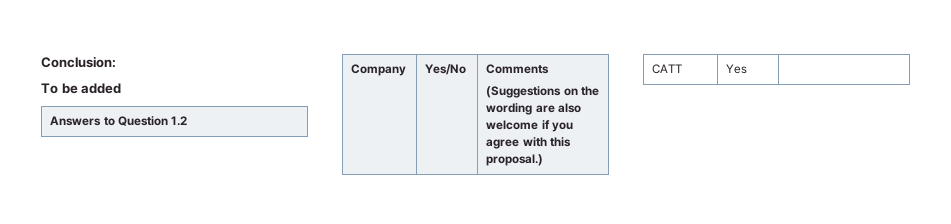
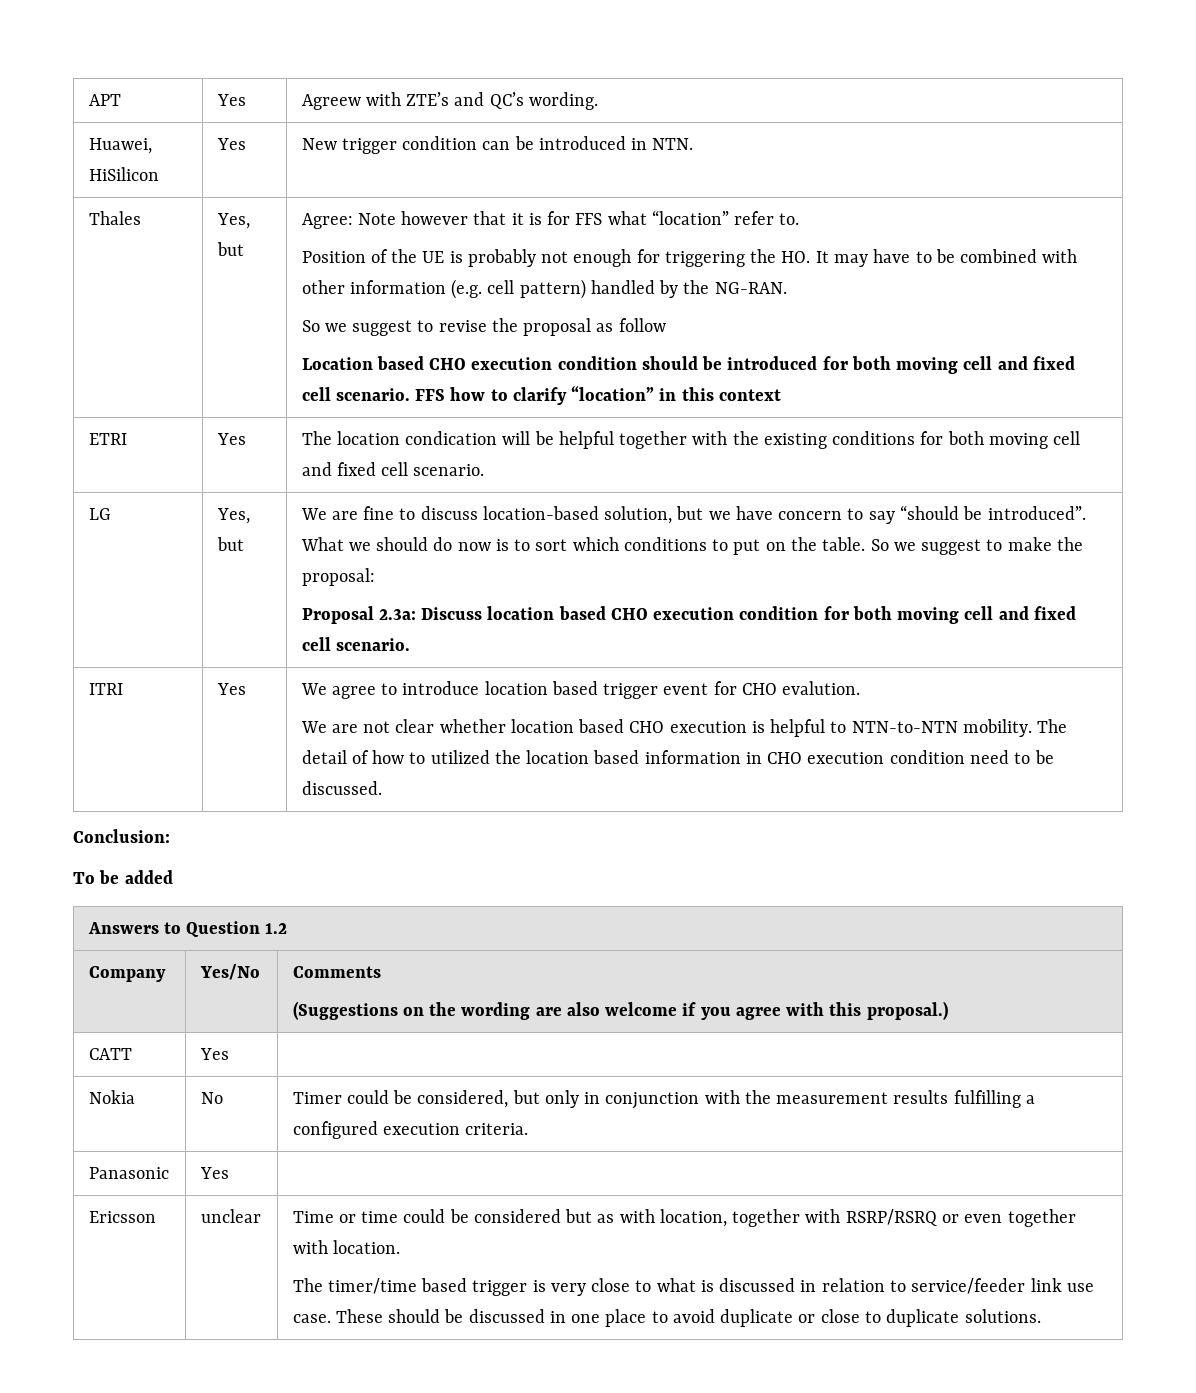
+ APT | Yes | Agreew with ZTE’s and QC’s wording.
+ Huawei, HiSilicon | Yes | New trigger condition can be introduced in NTN.
+ Thales | Yes, but | Agree: Note however that it is for FFS what “location” refer to.
+ Position of the UE is probably not enough for triggering the HO. It may have to be combined with other information (e.g. cell pattern) handled by the NG-RAN.
+ So we suggest to revise the proposal as follow
+ Location based CHO execution condition should be introduced for both moving cell and fixed cell scenario. FFS how to clarify “location” in this context
+ ETRI | Yes | The location condication will be helpful together with the existing conditions for both moving cell and fixed cell scenario.
+ LG | Yes, but | We are fine to discuss location-based solution, but we have concern to say “should be introduced”. What we should do now is to sort which conditions to put on the table. So we suggest to make the proposal:
+ Proposal 2.3a: Discuss location based CHO execution condition for both moving cell and fixed cell scenario.
+ ITRI | Yes | We agree to introduce location based trigger event for CHO evalution.
+ We are not clear whether location based CHO execution is helpful to NTN-to-NTN mobility. The detail of how to utilized the location based information in CHO execution condition need to be discussed.
+ Nokia | No | Timer could be considered, but only in conjunction with the measurement results fulfilling a configured execution criteria.
+ Panasonic | Yes |
+ Ericsson | unclear | Time or time could be considered but as with location, together with RSRP/RSRQ or even together with location.
+ The timer/time based trigger is very close to what is discussed in relation to service/feeder link use case. These should be discussed in one place to avoid duplicate or close to duplicate solutions.

